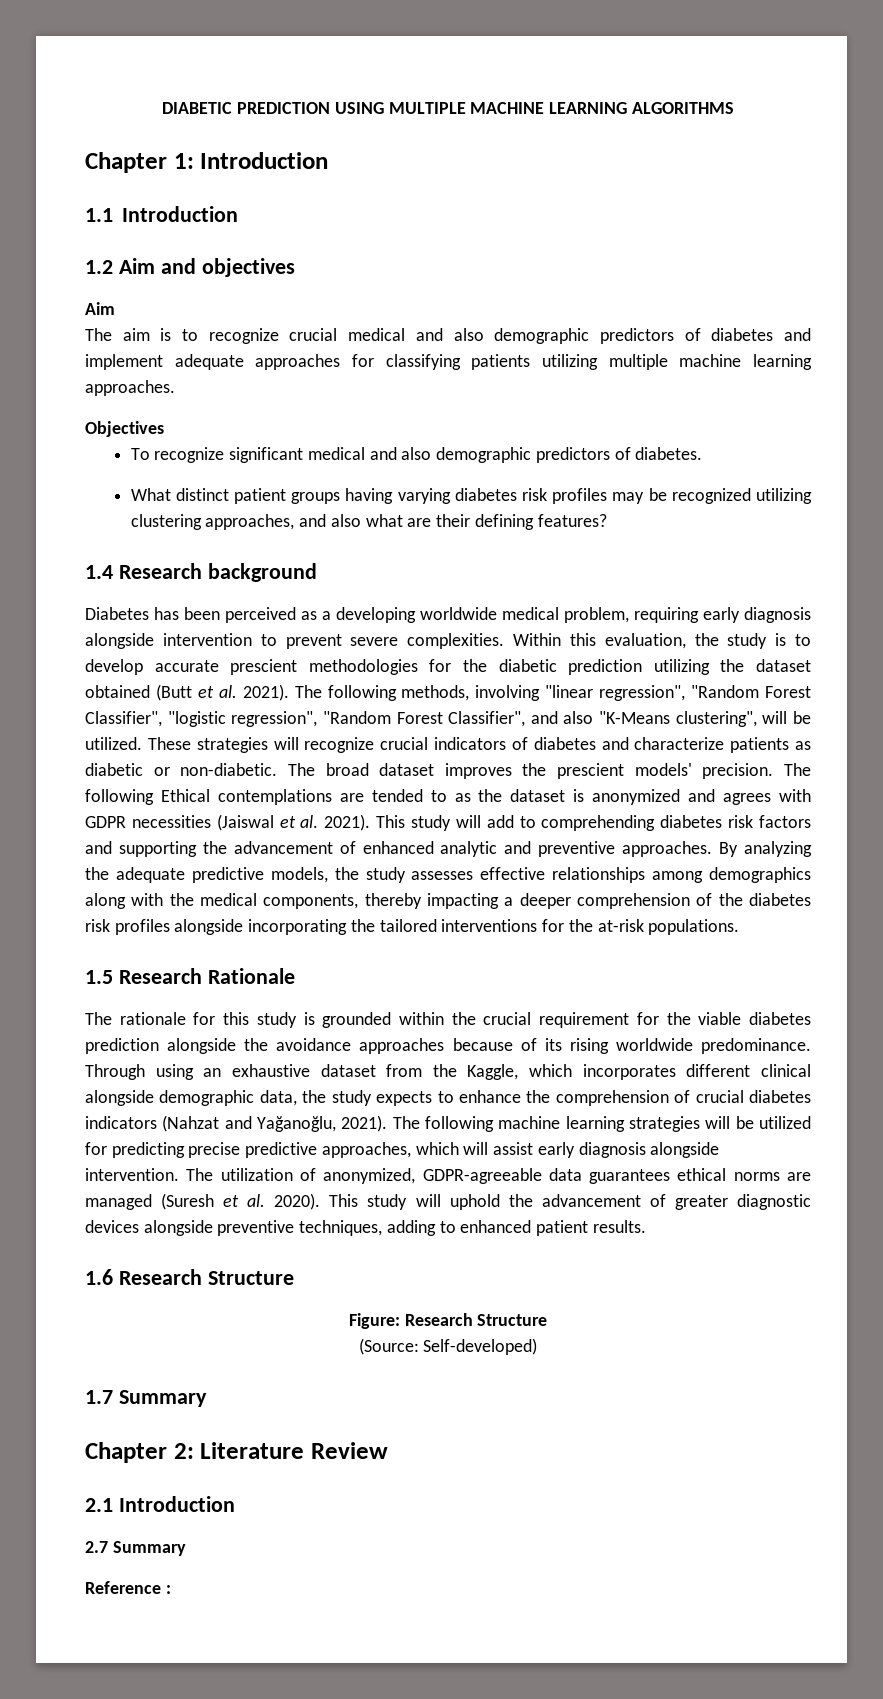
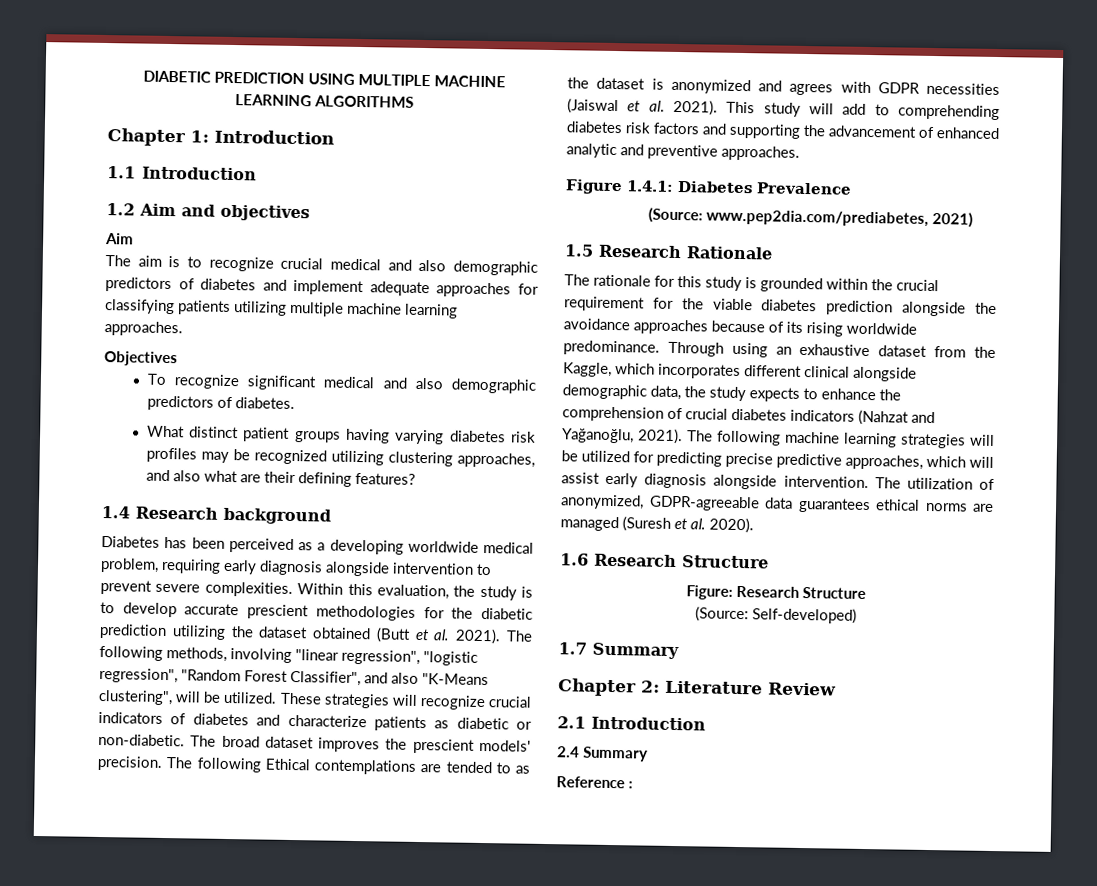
- The following methods, involving "linear regression", "Random Forest Classifier", "logistic regression", "Random Forest Classifier", and also "K-Means clustering", will be utilized.
+ The following methods, involving "linear regression", "logistic regression", "Random Forest Classifier", and also "K-Means clustering", will be utilized.
- This study will add to comprehending diabetes risk factors and supporting the advancement of enhanced analytic and preventive approaches. By analyzing the adequate predictive models, the study assesses effective relationships among demographics along with the medical components, thereby impacting a deeper comprehension of the diabetes risk profiles alongside incorporating the tailored interventions for the at-risk populations.
+ This study will add to comprehending diabetes risk factors and supporting the advancement of enhanced analytic and preventive approaches.
+ Figure 1.4.1: Diabetes Prevalence
+ (Source: www.pep2dia.com/prediabetes, 2021)
- This study will uphold the advancement of greater diagnostic devices alongside preventive techniques, adding to enhanced patient results.
- 2.7 Summary
+ 2.4 Summary

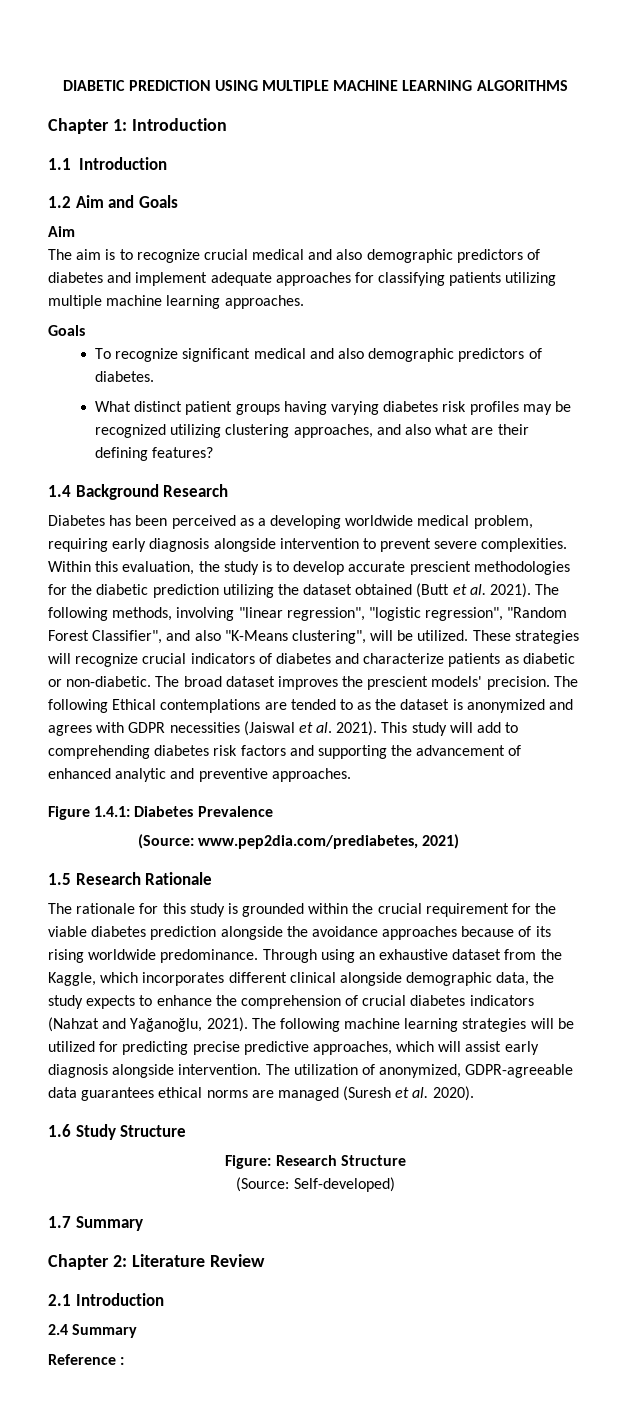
- 1.2 Aim and objectives
+ 1.2 Aim and Goals
  The aim is to recognize crucial medical and also demographic predictors of diabetes and implement adequate approaches for classifying patients utilizing multiple machine learning approaches.
- Objectives
+ Goals
- 1.4 Research background
+ 1.4 Background Research
- 1.6 Research Structure
+ 1.6 Study Structure

